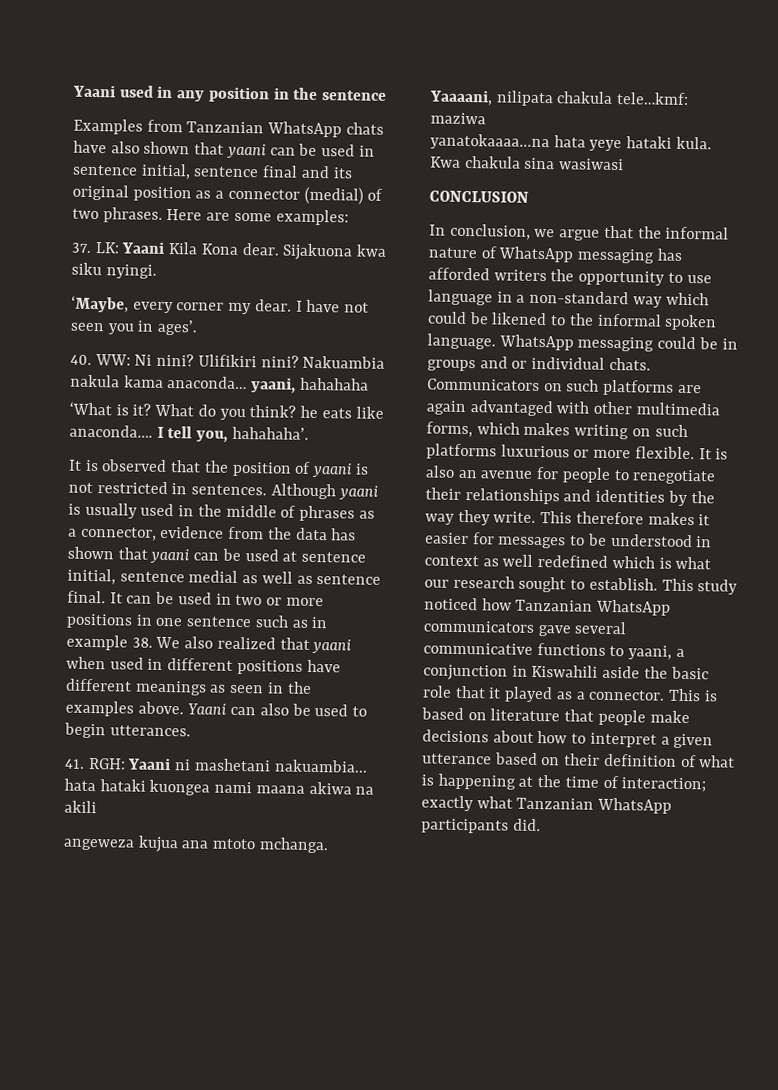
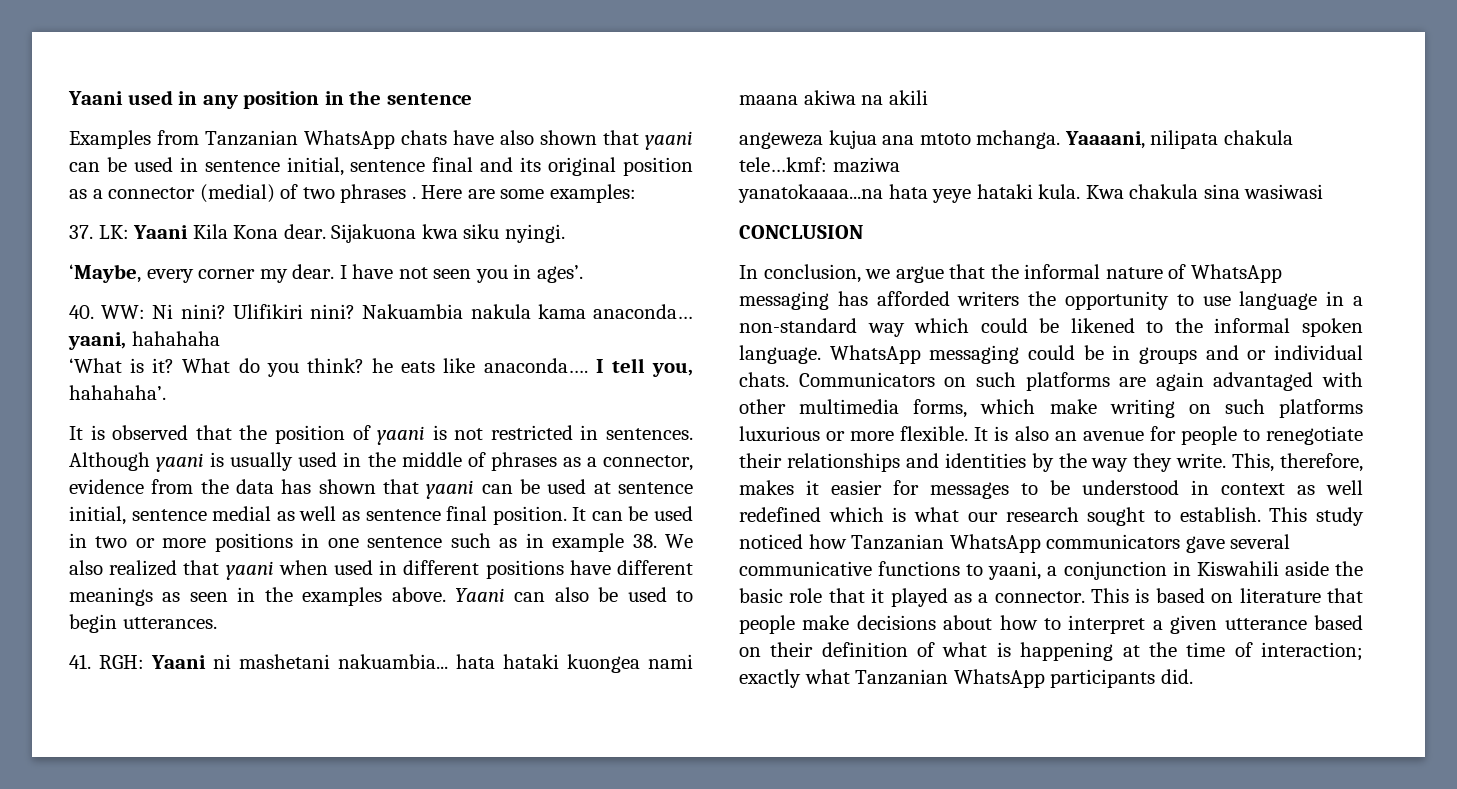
- Examples from Tanzanian WhatsApp chats have also shown that yaani can be used in sentence initial, sentence final and its original position as a connector (medial) of two phrases.
+ Examples from Tanzanian WhatsApp chats have also shown that yaani can be used in sentence initial, sentence final and its original position as a connector (medial) of two phrases .
- Although yaani is usually used in the middle of phrases as a connector, evidence from the data has shown that yaani can be used at sentence initial, sentence medial as well as sentence final.
+ Although yaani is usually used in the middle of phrases as a connector, evidence from the data has shown that yaani can be used at sentence initial, sentence medial as well as sentence final position.
- Communicators on such platforms are again advantaged with other multimedia forms, which makes writing on such platforms luxurious or more flexible.
+ Communicators on such platforms are again advantaged with other multimedia forms, which make writing on such platforms luxurious or more flexible.
- This therefore makes it easier for messages to be understood in context as well redefined which is what our research sought to establish.
+ This, therefore, makes it easier for messages to be understood in context as well redefined which is what our research sought to establish.

